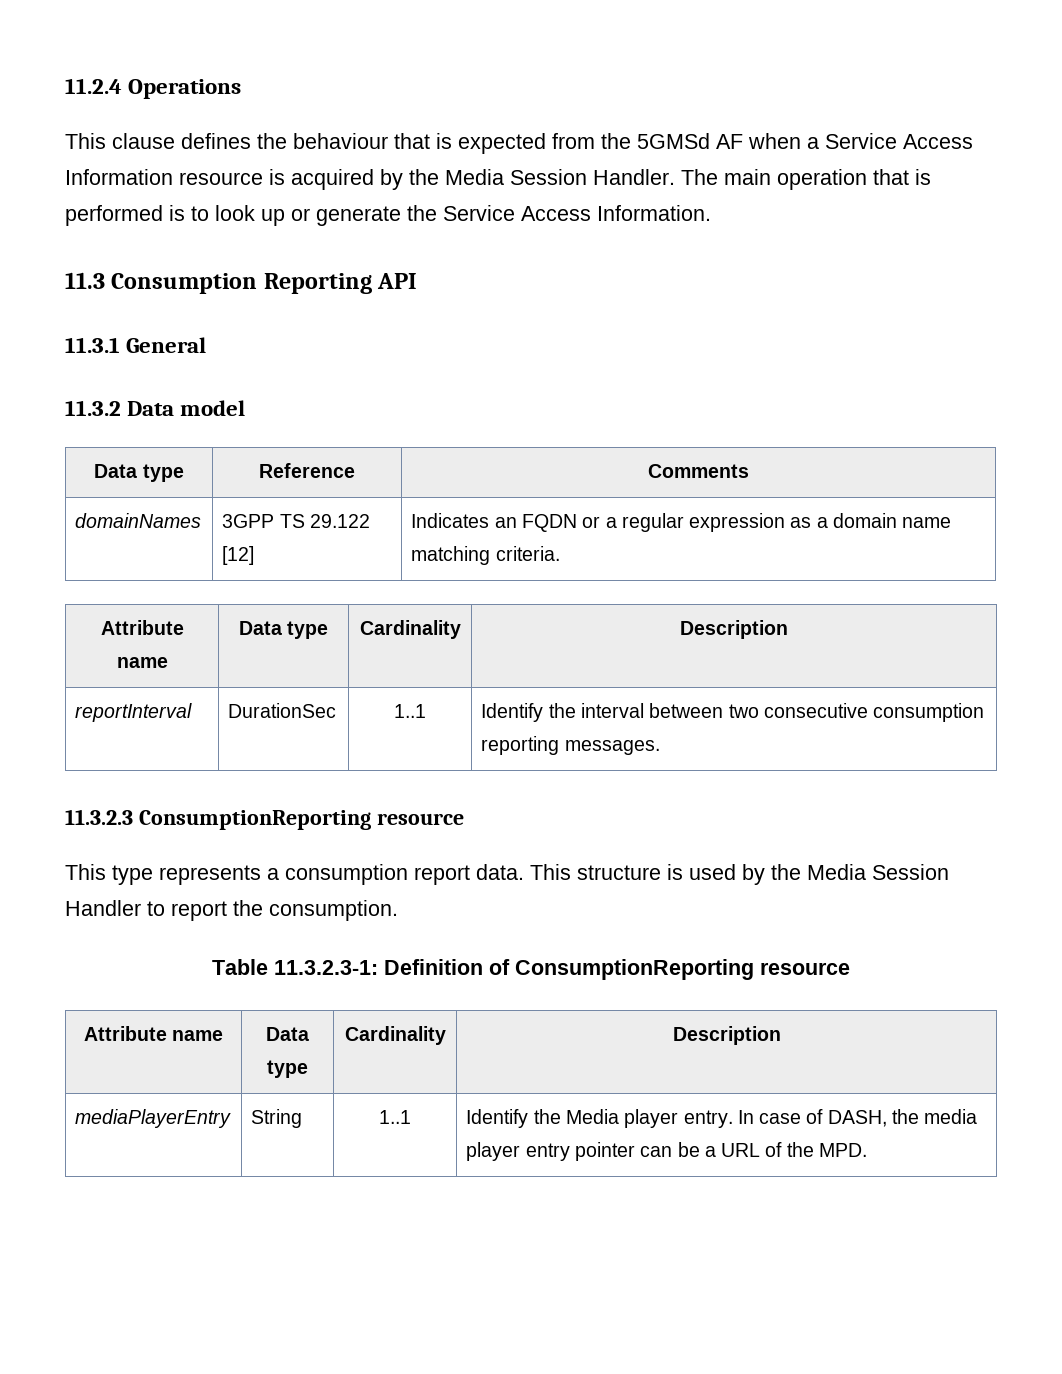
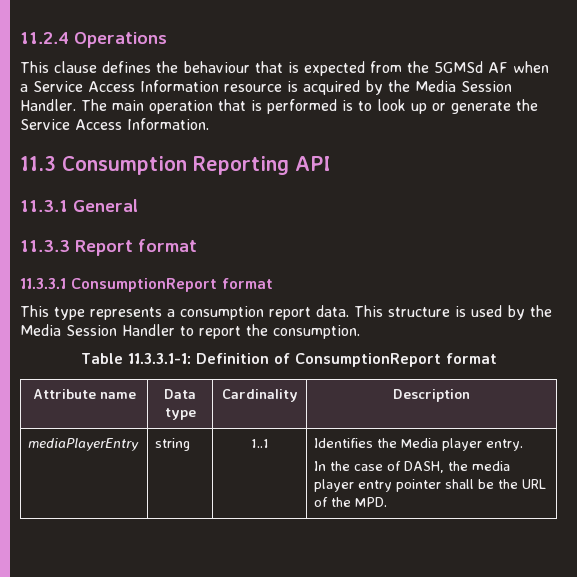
- 11.3.2 Data model
- Data type | Reference | Comments
- domainNames | 3GPP TS 29.122 [12] | Indicates an FQDN or a regular expression as a domain name matching criteria.
- Attribute name | Data type | Cardinality | Description
- reportInterval | DurationSec | 1..1 | Identify the interval between two consecutive consumption reporting messages.
- 11.3.2.3 ConsumptionReporting resource
+ 11.3.3 Report format
+ 11.3.3.1 ConsumptionReport format
- Table 11.3.2.3-1: Definition of ConsumptionReporting resource
+ Table 11.3.3.1-1: Definition of ConsumptionReport format
- mediaPlayerEntry | String | 1..1 | Identify the Media player entry. In case of DASH, the media player entry pointer can be a URL of the MPD.
+ mediaPlayerEntry | string | 1..1 | Identifies the Media player entry.
+ In the case of DASH, the media player entry pointer shall be the URL of the MPD.

